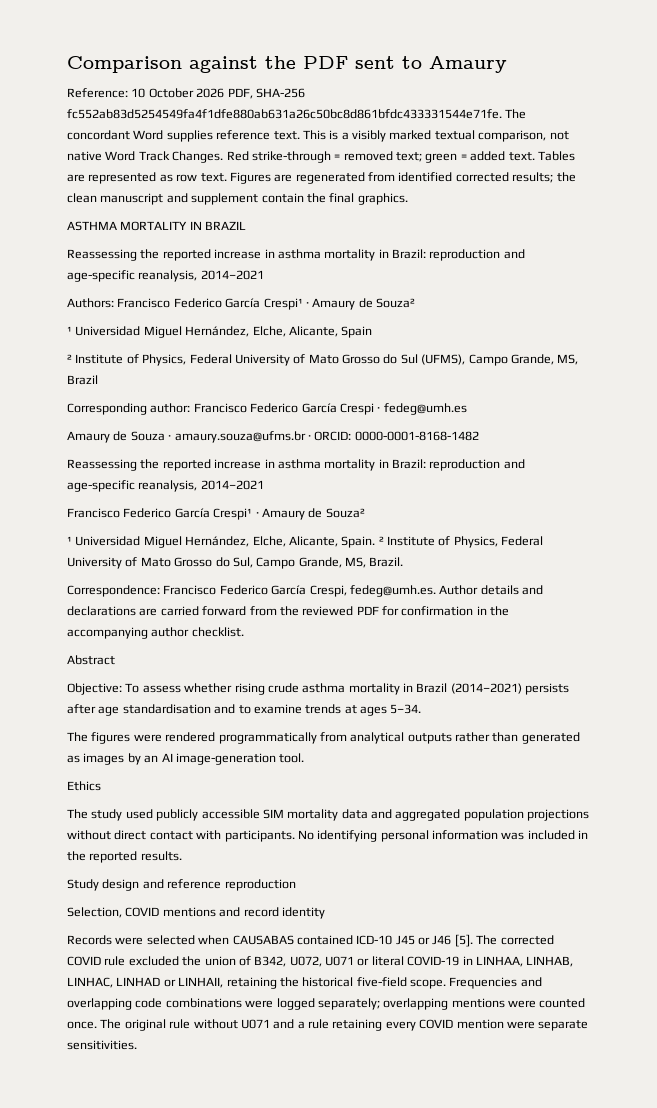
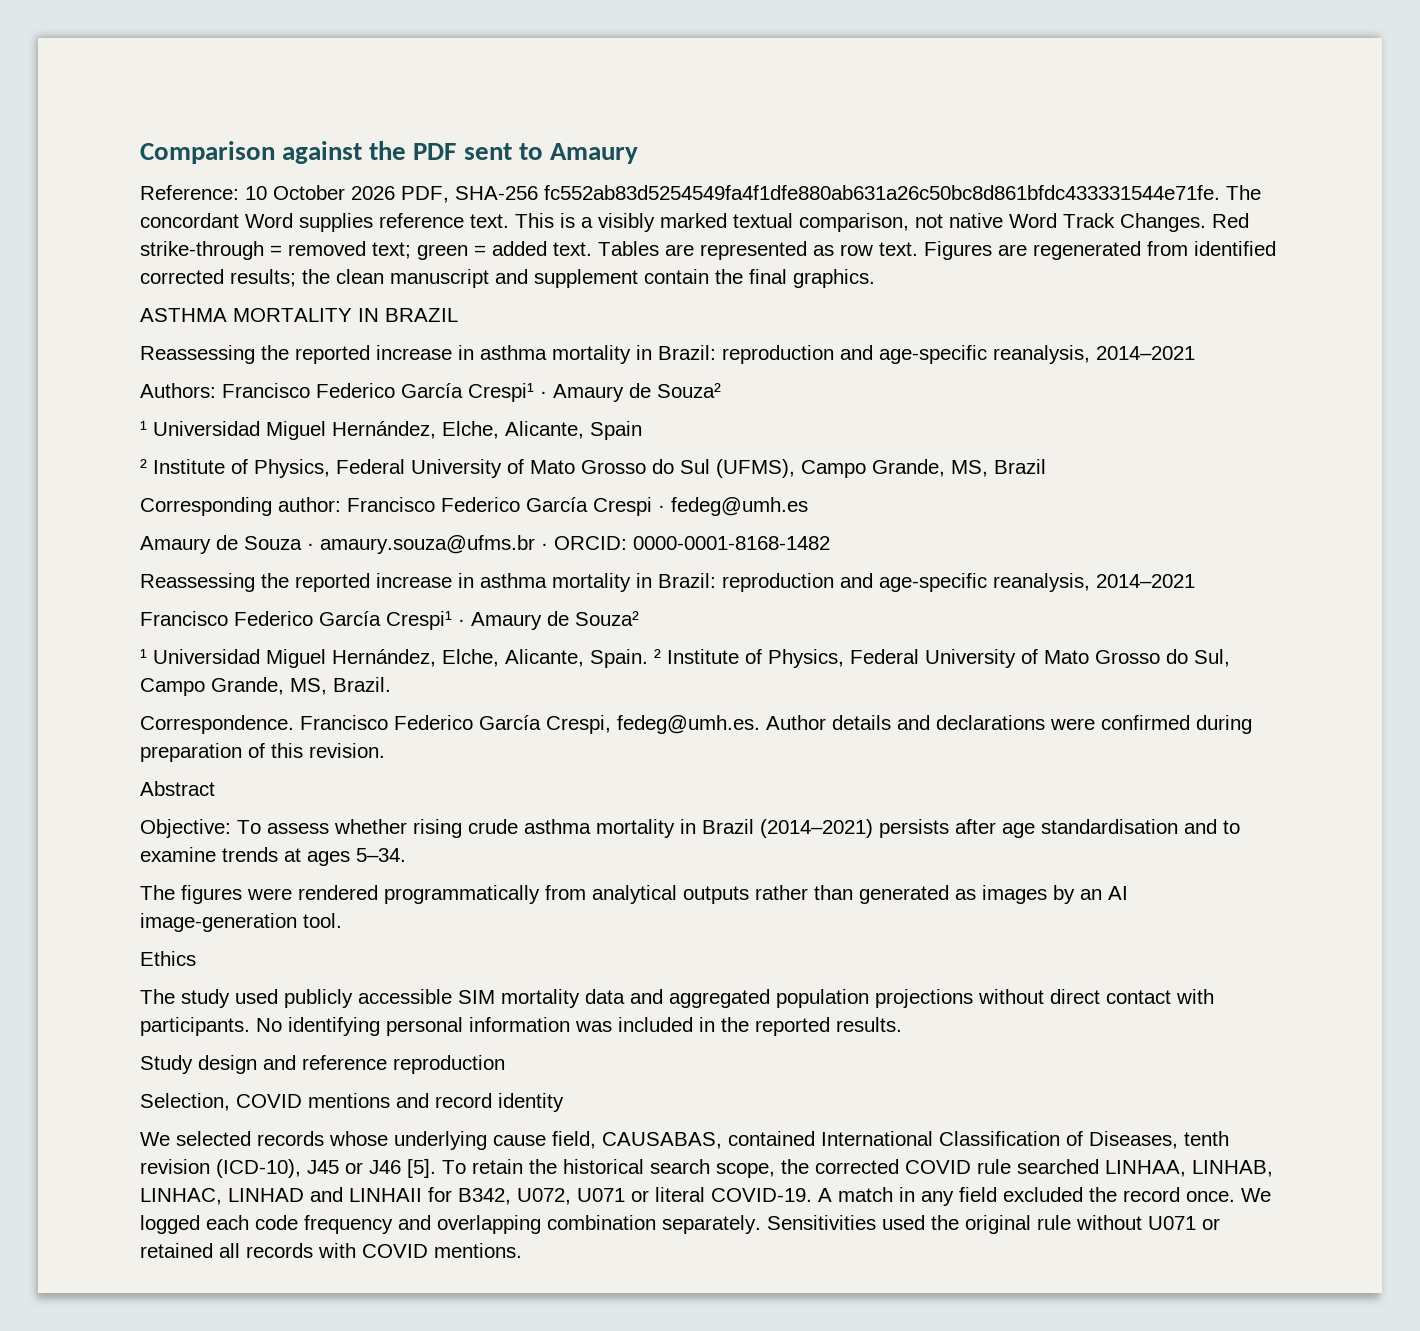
- Correspondence: Francisco Federico García Crespi, fedeg@umh.es. Author details and declarations are carried forward from the reviewed PDF for confirmation in the accompanying author checklist.
+ Correspondence. Francisco Federico García Crespi, fedeg@umh.es. Author details and declarations were confirmed during preparation of this revision.
- Records were selected when CAUSABAS contained ICD-10 J45 or J46 [5]. The corrected COVID rule excluded the union of B342, U072, U071 or literal COVID-19 in LINHAA, LINHAB, LINHAC, LINHAD or LINHAII, retaining the historical five-field scope. Frequencies and overlapping code combinations were logged separately; overlapping mentions were counted once. The original rule without U071 and a rule retaining every COVID mention were separate sensitivities.
+ We selected records whose underlying cause field, CAUSABAS, contained International Classification of Diseases, tenth revision (ICD-10), J45 or J46 [5]. To retain the historical search scope, the corrected COVID rule searched LINHAA, LINHAB, LINHAC, LINHAD and LINHAII for B342, U072, U071 or literal COVID-19. A match in any field excluded the record once. We logged each code frequency and overlapping combination separately. Sensitivities used the original rule without U071 or retained all records with COVID mentions.

